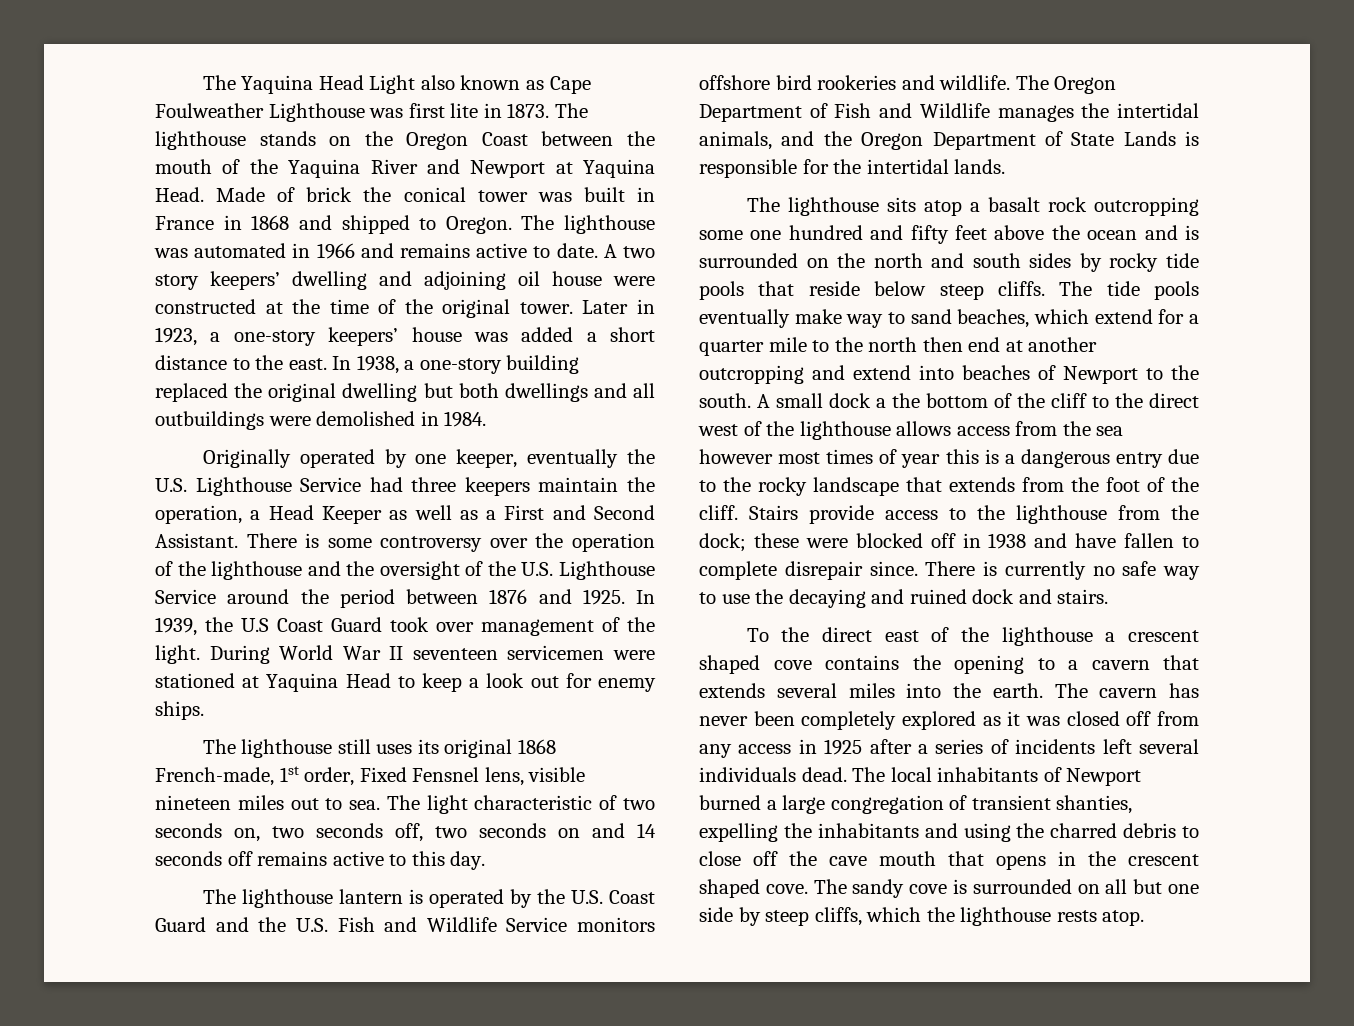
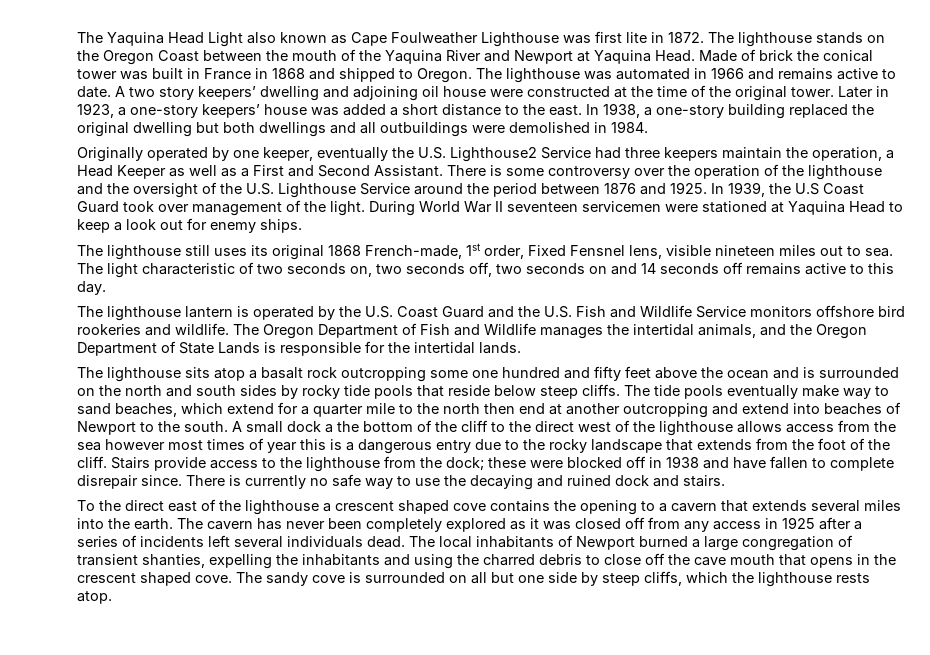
- The Yaquina Head Light also known as Cape Foulweather Lighthouse was first lite in 1873.
+ The Yaquina Head Light also known as Cape Foulweather Lighthouse was first lite in 1872.
- Originally operated by one keeper, eventually the U.S. Lighthouse Service had three keepers maintain the operation, a Head Keeper as well as a First and Second Assistant.
+ Originally operated by one keeper, eventually the U.S. Lighthouse2 Service had three keepers maintain the operation, a Head Keeper as well as a First and Second Assistant.

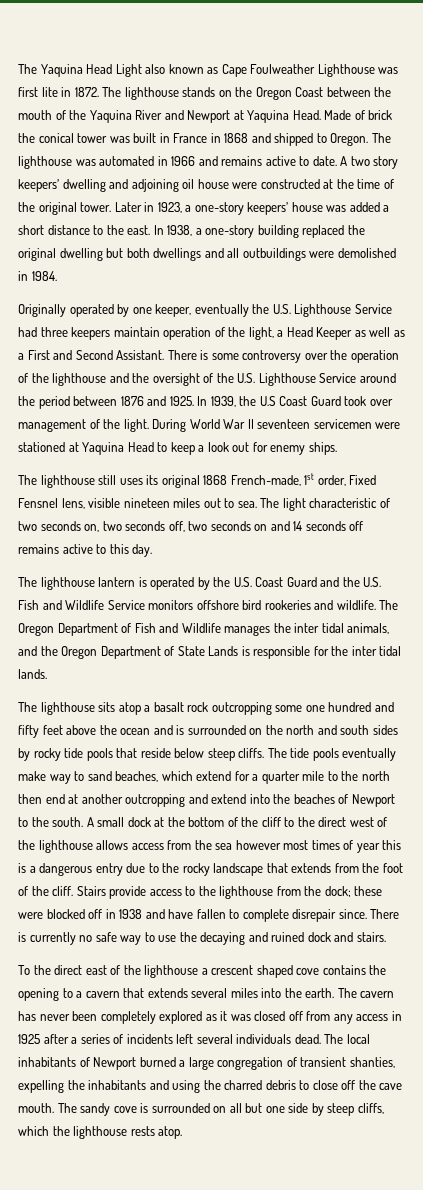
- Originally operated by one keeper, eventually the U.S. Lighthouse2 Service had three keepers maintain the operation, a Head Keeper as well as a First and Second Assistant.
+ Originally operated by one keeper, eventually the U.S. Lighthouse Service had three keepers maintain operation of the light, a Head Keeper as well as a First and Second Assistant.
- The Oregon Department of Fish and Wildlife manages the intertidal animals, and the Oregon Department of State Lands is responsible for the intertidal lands.
+ The Oregon Department of Fish and Wildlife manages the inter tidal animals, and the Oregon Department of State Lands is responsible for the inter tidal lands.
- The tide pools eventually make way to sand beaches, which extend for a quarter mile to the north then end at another outcropping and extend into beaches of Newport to the south.
+ The tide pools eventually make way to sand beaches, which extend for a quarter mile to the north then end at another outcropping and extend into the beaches of Newport to the south.
- A small dock a the bottom of the cliff to the direct west of the lighthouse allows access from the sea however most times of year this is a dangerous entry due to the rocky landscape that extends from the foot of the cliff.
+ A small dock at the bottom of the cliff to the direct west of the lighthouse allows access from the sea however most times of year this is a dangerous entry due to the rocky landscape that extends from the foot of the cliff.
- The local inhabitants of Newport burned a large congregation of transient shanties, expelling the inhabitants and using the charred debris to close off the cave mouth that opens in the crescent shaped cove.
+ The local inhabitants of Newport burned a large congregation of transient shanties, expelling the inhabitants and using the charred debris to close off the cave mouth.

